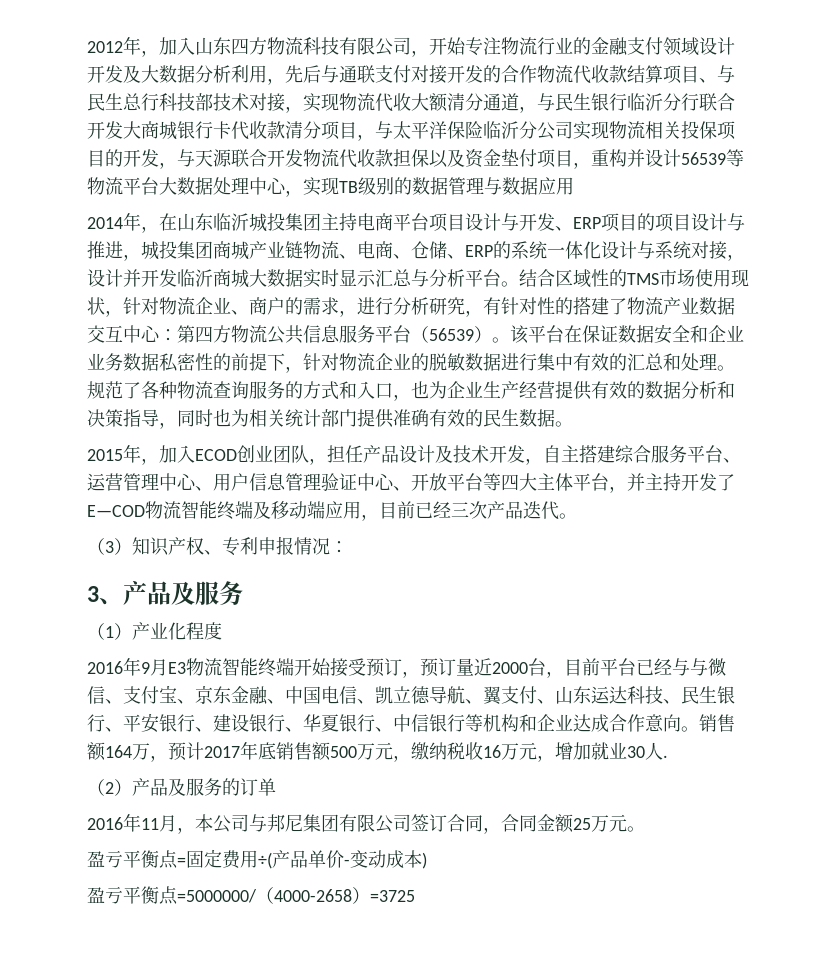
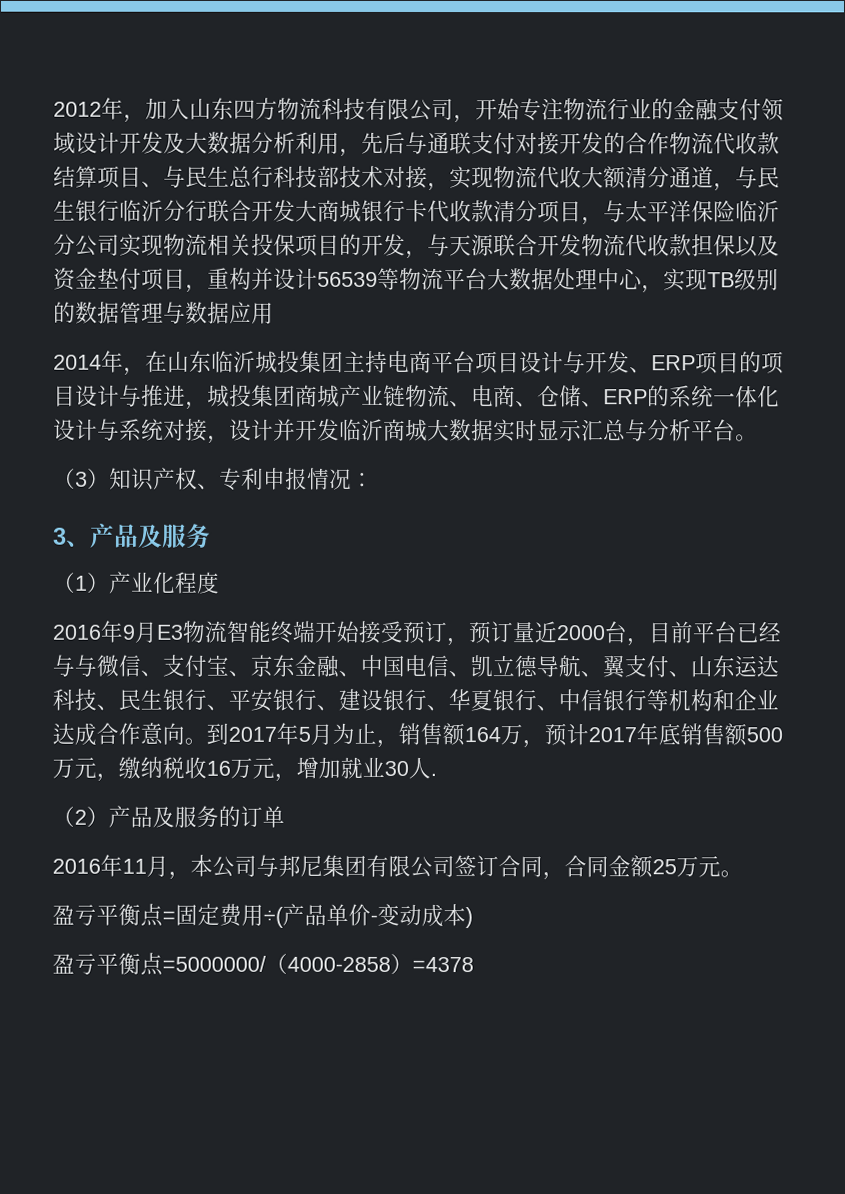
- 结合区域性的TMS市场使用现状，针对物流企业、商户的需求，进行分析研究，有针对性的搭建了物流产业数据交互中心：第四方物流公共信息服务平台（56539）。该平台在保证数据安全和企业业务数据私密性的前提下，针对物流企业的脱敏数据进行集中有效的汇总和处理。规范了各种物流查询服务的方式和入口，也为企业生产经营提供有效的数据分析和决策指导，同时也为相关统计部门提供准确有效的民生数据。
- 2015年，加入ECOD创业团队，担任产品设计及技术开发，自主搭建综合服务平台、运营管理中心、用户信息管理验证中心、开放平台等四大主体平台，并主持开发了E—COD物流智能终端及移动端应用，目前已经三次产品迭代。
- 销售额164万，预计2017年底销售额500万元，缴纳税收16万元，增加就业30人.
+ 到2017年5月为止，销售额164万，预计2017年底销售额500万元，缴纳税收16万元，增加就业30人.
- 盈亏平衡点=5000000/（4000-2658）=3725
+ 盈亏平衡点=5000000/（4000-2858）=4378

